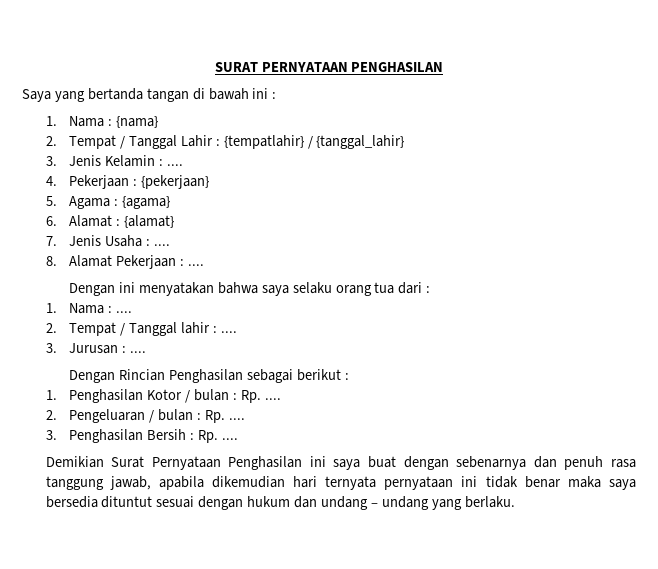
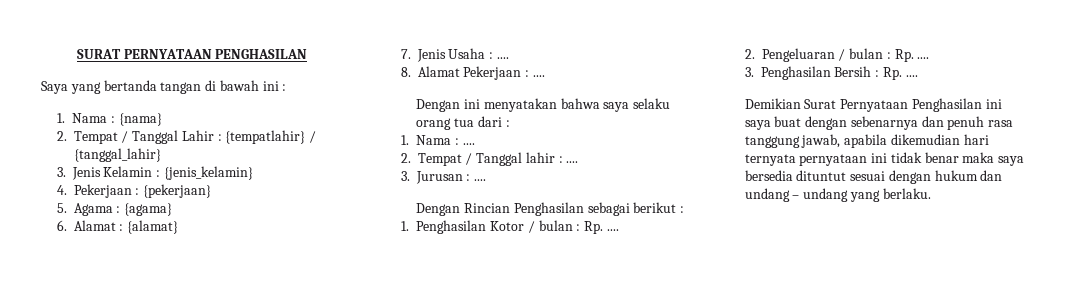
- 3. Jenis Kelamin : ....
+ 3. Jenis Kelamin : {jenis_kelamin}

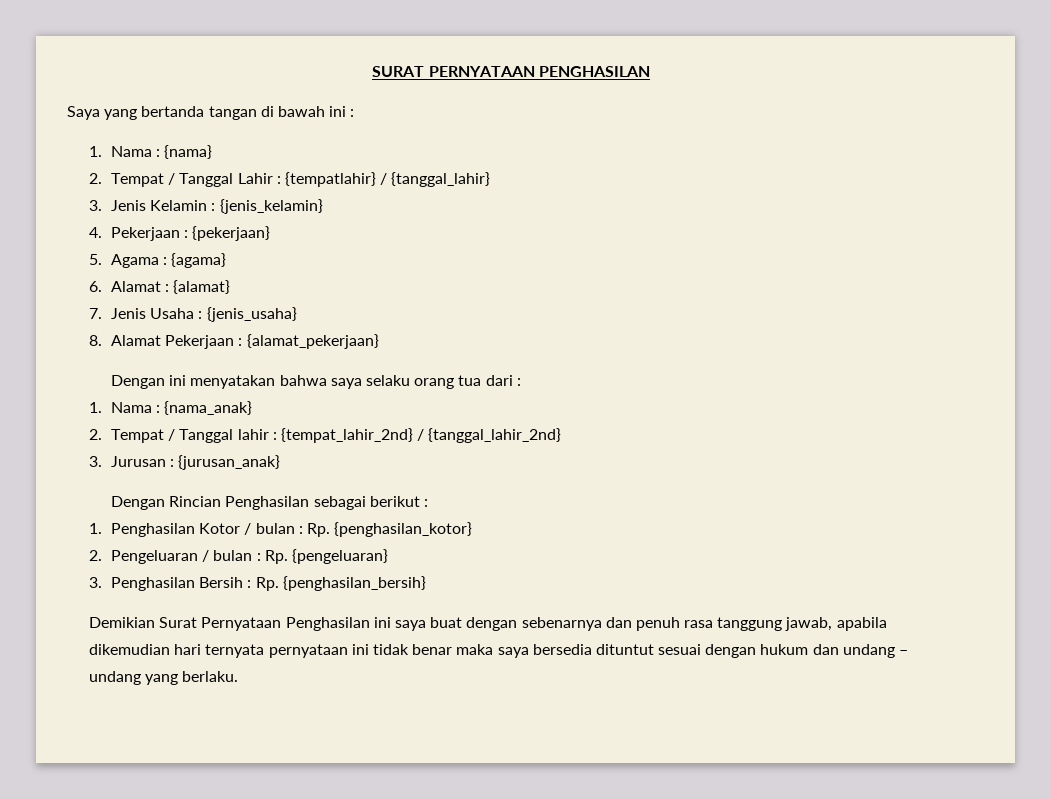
- 7. Jenis Usaha : ....
+ 7. Jenis Usaha : {jenis_usaha}
- 8. Alamat Pekerjaan : ....
+ 8. Alamat Pekerjaan : {alamat_pekerjaan}
- 1. Nama : ....
+ 1. Nama : {nama_anak}
- 2. Tempat / Tanggal lahir : ....
+ 2. Tempat / Tanggal lahir : {tempat_lahir_2nd} / {tanggal_lahir_2nd}
- 3. Jurusan : ....
+ 3. Jurusan : {jurusan_anak}
- 1. Penghasilan Kotor / bulan : Rp. ....
+ 1. Penghasilan Kotor / bulan : Rp. {penghasilan_kotor}
- 2. Pengeluaran / bulan : Rp. ....
+ 2. Pengeluaran / bulan : Rp. {pengeluaran}
- 3. Penghasilan Bersih : Rp. ....
+ 3. Penghasilan Bersih : Rp. {penghasilan_bersih}

